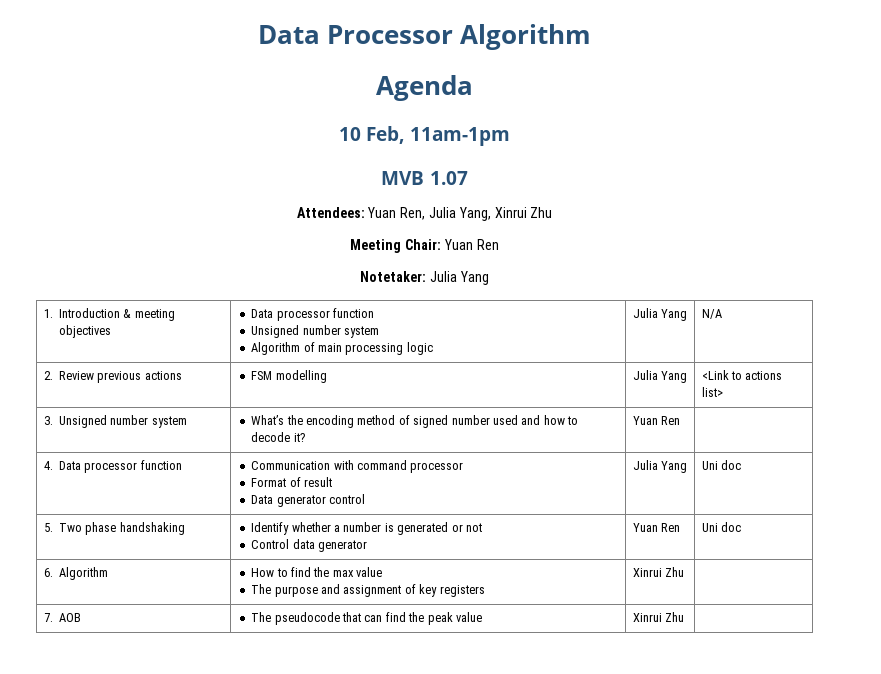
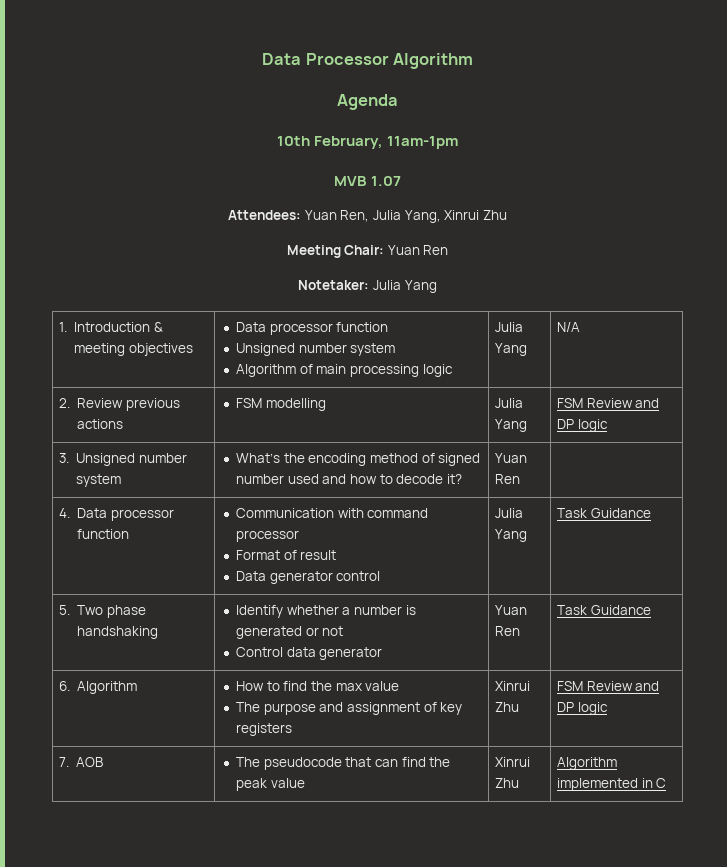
- 10 Feb, 11am-1pm
+ 10th February, 11am-1pm
- 2. Review previous actions | FSM modelling | Julia Yang | <Link to actions list>
+ 2. Review previous actions | FSM modelling | Julia Yang | FSM Review and DP logic
  4. Data processor function | Communication with command processor
  Format of result
- Data generator control | Julia Yang | Uni doc
+ Data generator control | Julia Yang | Task Guidance
  5. Two phase handshaking | Identify whether a number is generated or not
- Control data generator | Yuan Ren | Uni doc
+ Control data generator | Yuan Ren | Task Guidance
  6. Algorithm | How to find the max value
- The purpose and assignment of key registers | Xinrui Zhu |
+ The purpose and assignment of key registers | Xinrui Zhu | FSM Review and DP logic
- 7. AOB | The pseudocode that can find the peak value | Xinrui Zhu |
+ 7. AOB | The pseudocode that can find the peak value | Xinrui Zhu | Algorithm implemented in C

